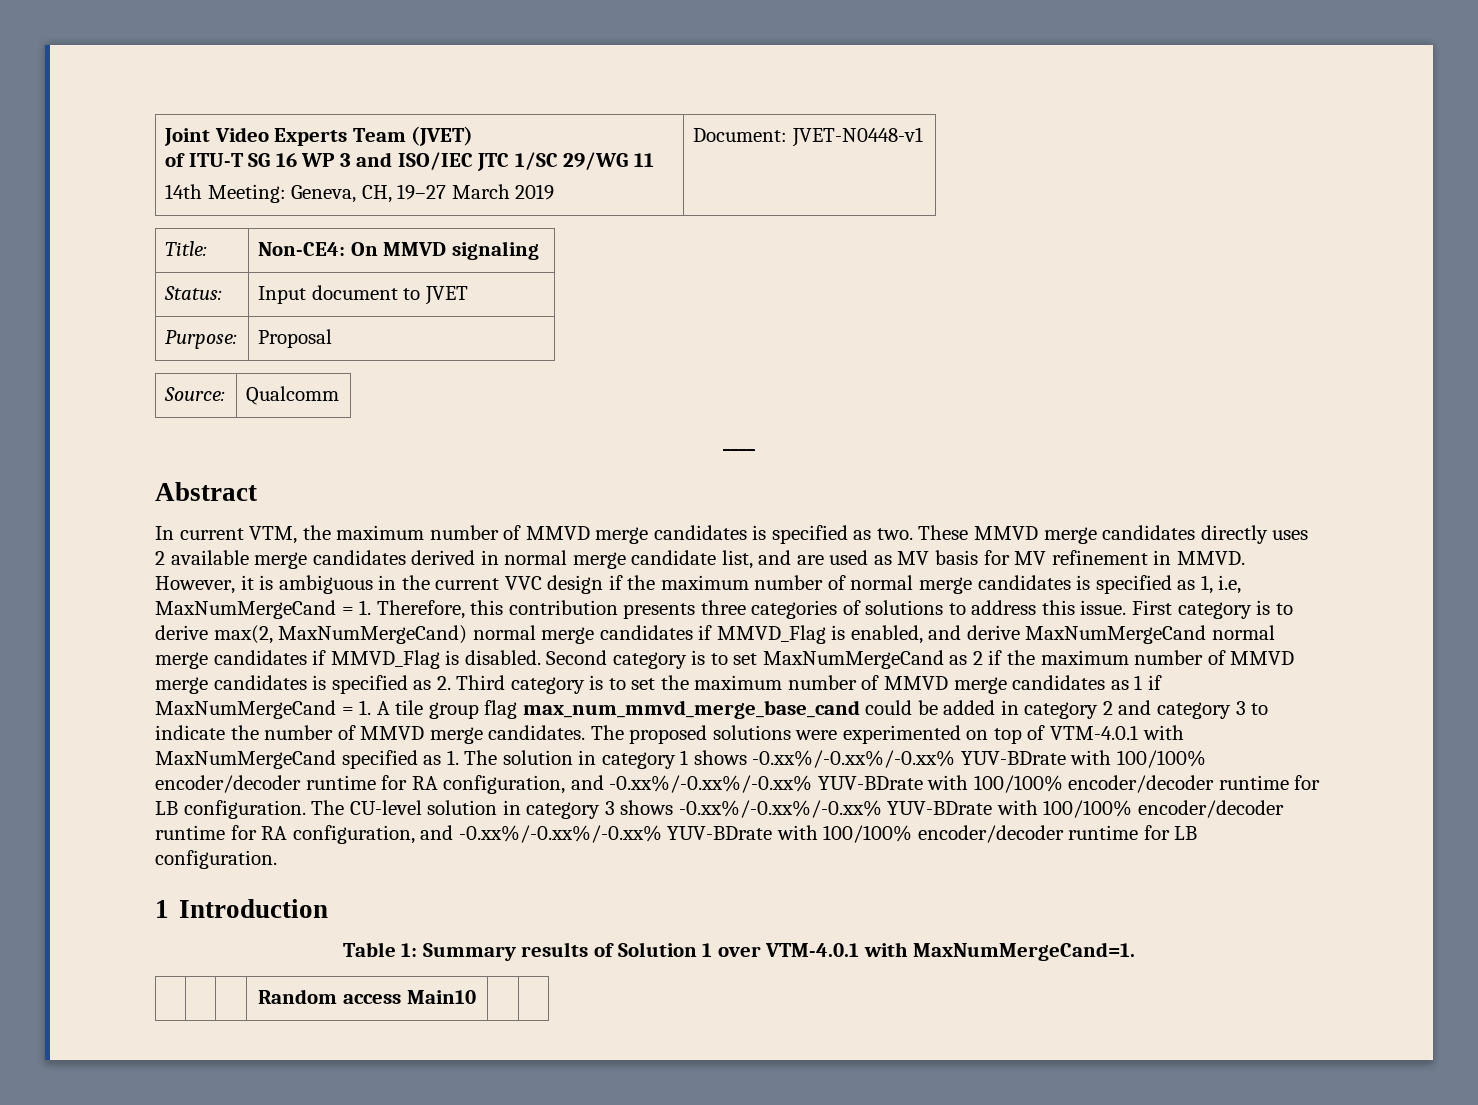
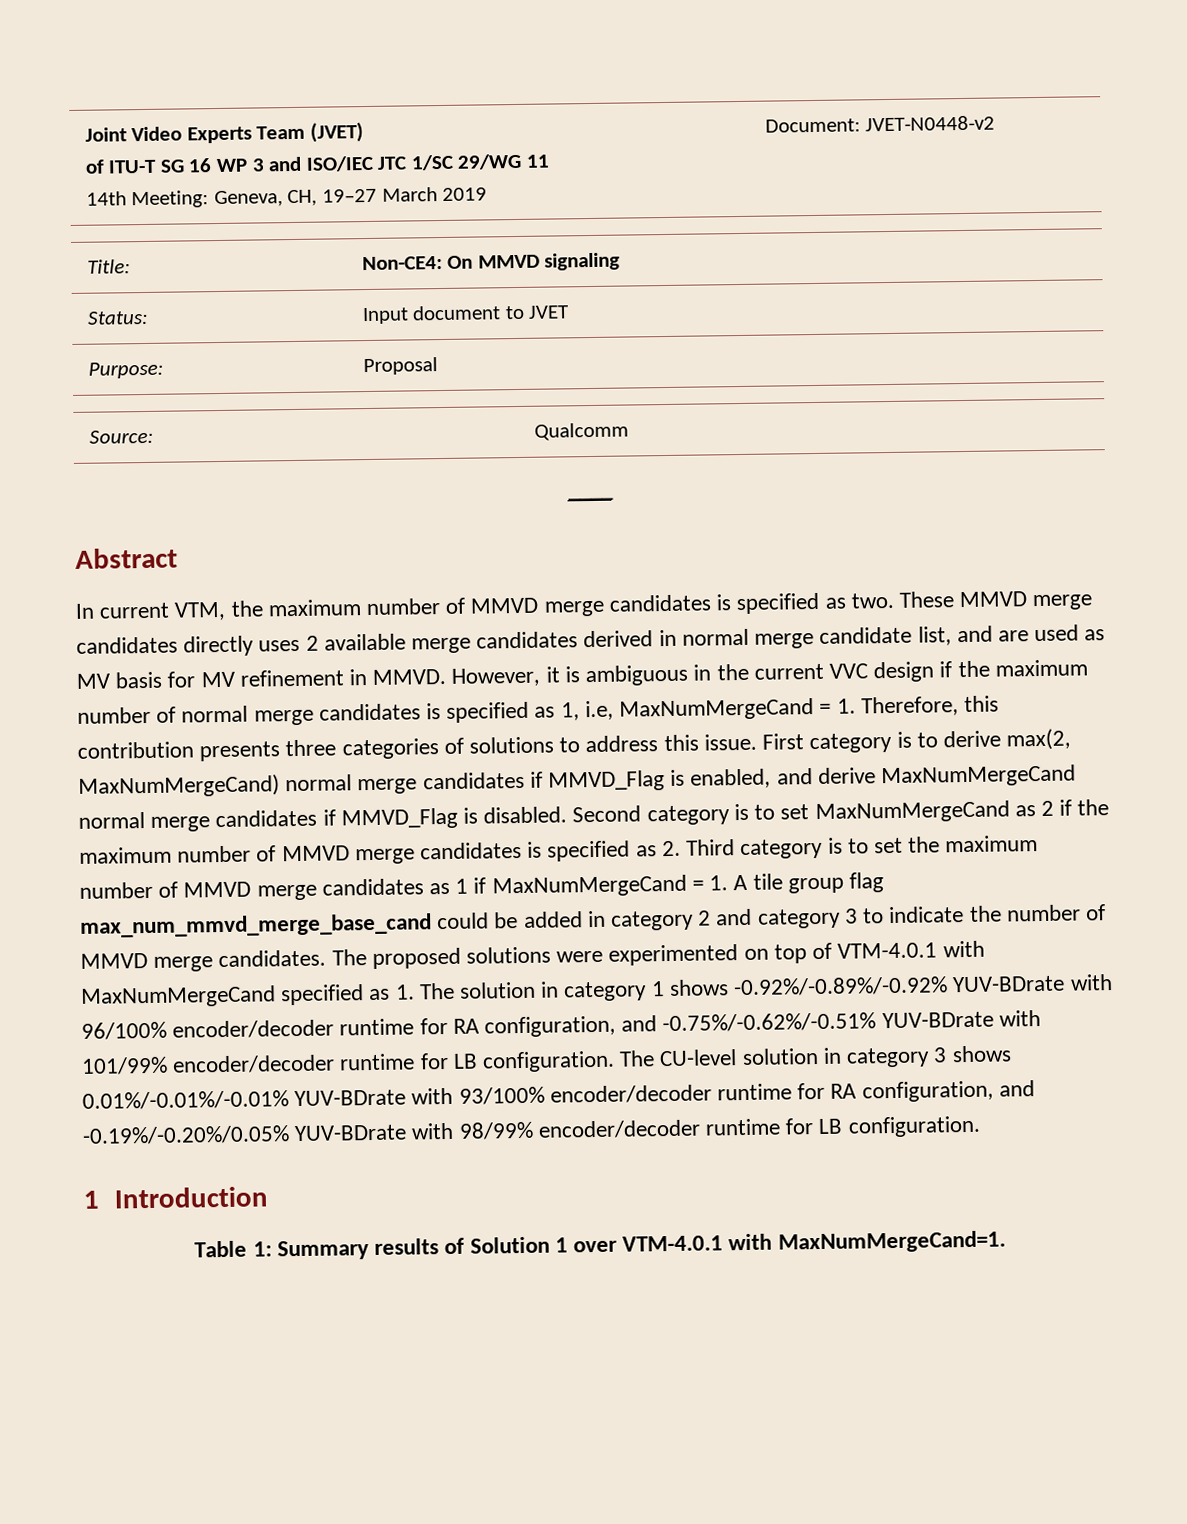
  Joint Video Experts Team (JVET)
  of ITU-T SG 16 WP 3 and ISO/IEC JTC 1/SC 29/WG 11
- 14th Meeting: Geneva, CH, 19–27 March 2019 | Document: JVET-N0448-v1
+ 14th Meeting: Geneva, CH, 19–27 March 2019 | Document: JVET-N0448-v2
- The proposed solutions were experimented on top of VTM-4.0.1 with MaxNumMergeCand specified as 1. The solution in category 1 shows -0.xx%/-0.xx%/-0.xx% YUV-BDrate with 100/100% encoder/decoder runtime for RA configuration, and -0.xx%/-0.xx%/-0.xx% YUV-BDrate with 100/100% encoder/decoder runtime for LB configuration.
+ The proposed solutions were experimented on top of VTM-4.0.1 with MaxNumMergeCand specified as 1. The solution in category 1 shows -0.92%/-0.89%/-0.92% YUV-BDrate with 96/100% encoder/decoder runtime for RA configuration, and -0.75%/-0.62%/-0.51% YUV-BDrate with 101/99% encoder/decoder runtime for LB configuration.
- The CU-level solution in category 3 shows -0.xx%/-0.xx%/-0.xx% YUV-BDrate with 100/100% encoder/decoder runtime for RA configuration, and -0.xx%/-0.xx%/-0.xx% YUV-BDrate with 100/100% encoder/decoder runtime for LB configuration.
+ The CU-level solution in category 3 shows 0.01%/-0.01%/-0.01% YUV-BDrate with 93/100% encoder/decoder runtime for RA configuration, and -0.19%/-0.20%/0.05% YUV-BDrate with 98/99% encoder/decoder runtime for LB configuration.
- | | | Random access Main10 | |

